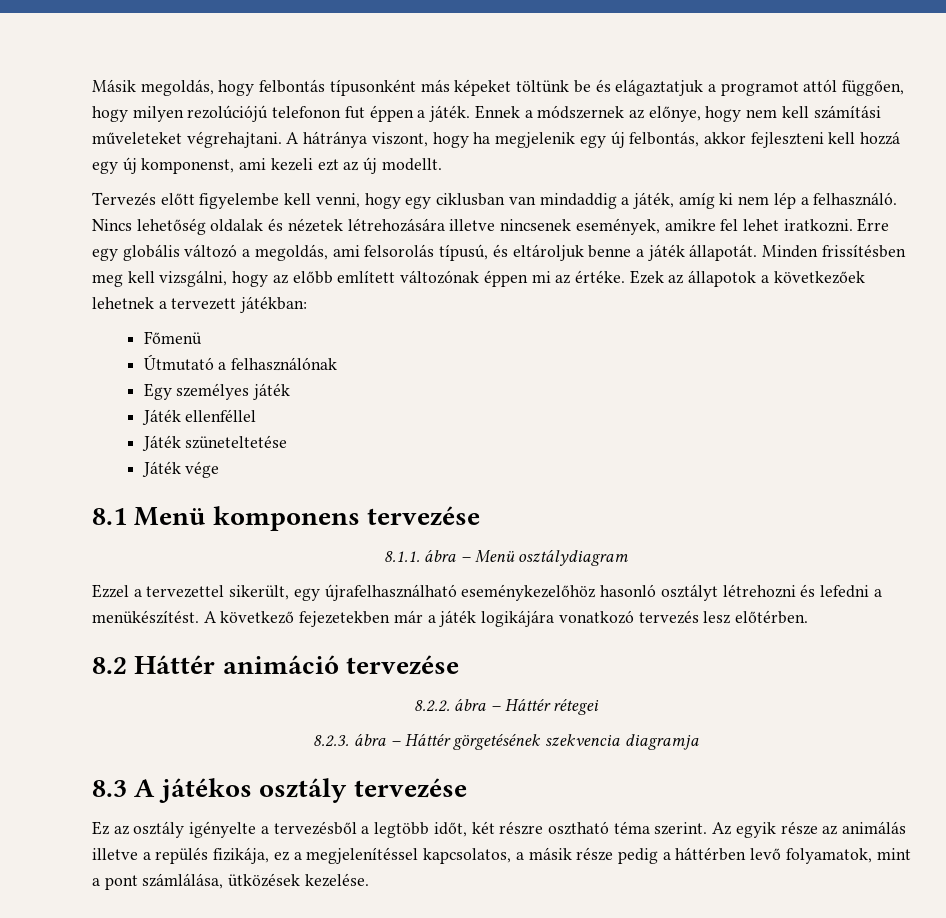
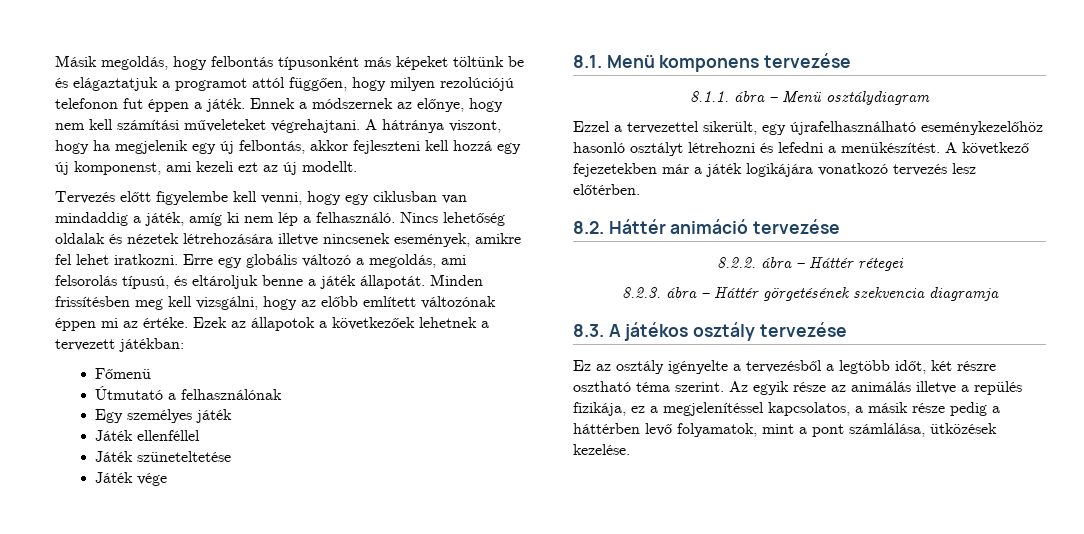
- 8.1 Menü komponens tervezése
+ 8.1. Menü komponens tervezése
- 8.2 Háttér animáció tervezése
+ 8.2. Háttér animáció tervezése
- 8.3 A játékos osztály tervezése
+ 8.3. A játékos osztály tervezése

